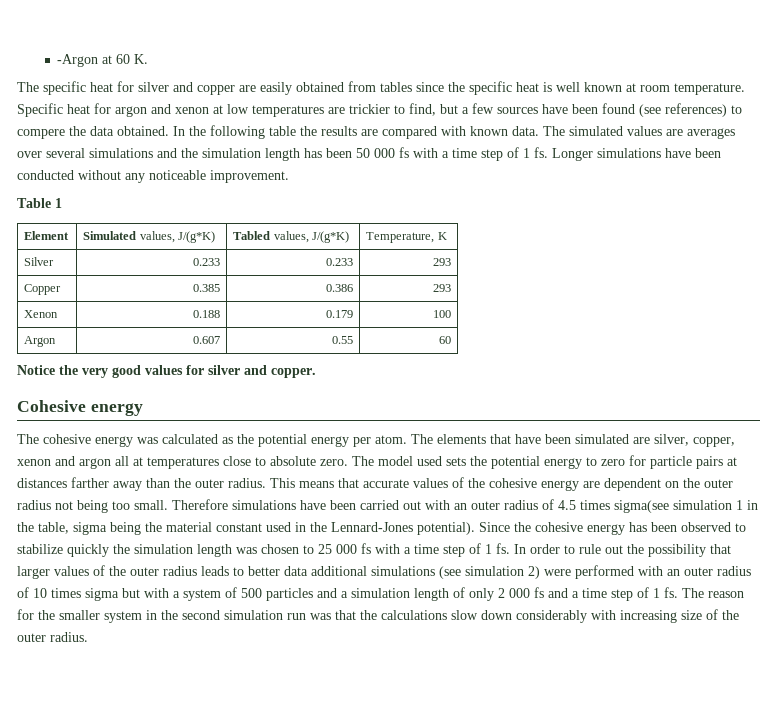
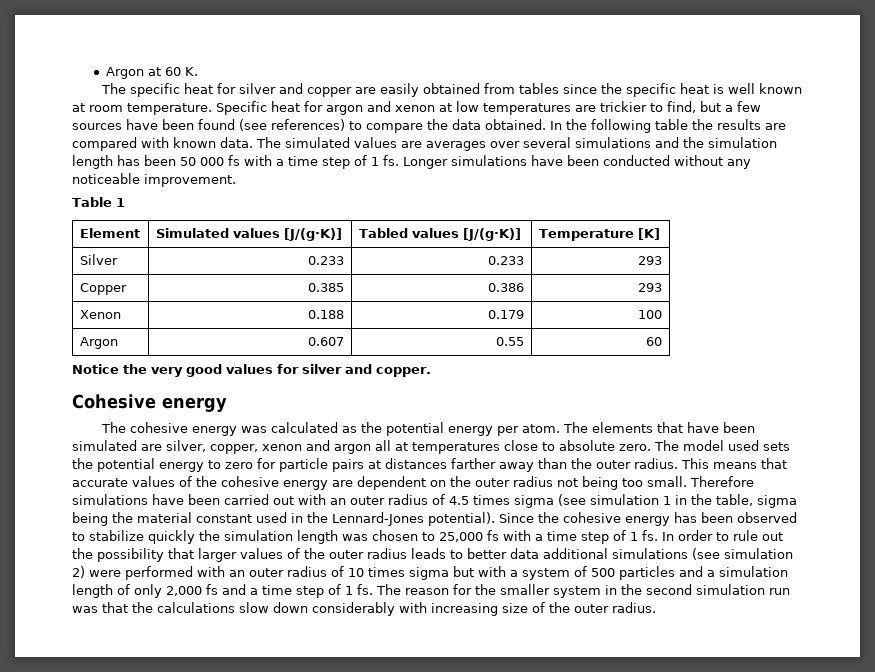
- -Argon at 60 K.
+ Argon at 60 K.
- Specific heat for argon and xenon at low temperatures are trickier to find, but a few sources have been found (see references) to compere the data obtained.
+ Specific heat for argon and xenon at low temperatures are trickier to find, but a few sources have been found (see references) to compare the data obtained.
- Element | Simulated values, J/(g*K) | Tabled values, J/(g*K) | Temperature, K
+ Element | Simulated values [J/(g∙K)] | Tabled values [J/(g∙K)] | Temperature [K]
- Therefore simulations have been carried out with an outer radius of 4.5 times sigma(see simulation 1 in the table, sigma being the material constant used in the Lennard-Jones potential).
+ Therefore simulations have been carried out with an outer radius of 4.5 times sigma (see simulation 1 in the table, sigma being the material constant used in the Lennard-Jones potential).
- Since the cohesive energy has been observed to stabilize quickly the simulation length was chosen to 25 000 fs with a time step of 1 fs.
+ Since the cohesive energy has been observed to stabilize quickly the simulation length was chosen to 25,000 fs with a time step of 1 fs.
- In order to rule out the possibility that larger values of the outer radius leads to better data additional simulations (see simulation 2) were performed with an outer radius of 10 times sigma but with a system of 500 particles and a simulation length of only 2 000 fs and a time step of 1 fs.
+ In order to rule out the possibility that larger values of the outer radius leads to better data additional simulations (see simulation 2) were performed with an outer radius of 10 times sigma but with a system of 500 particles and a simulation length of only 2,000 fs and a time step of 1 fs.

